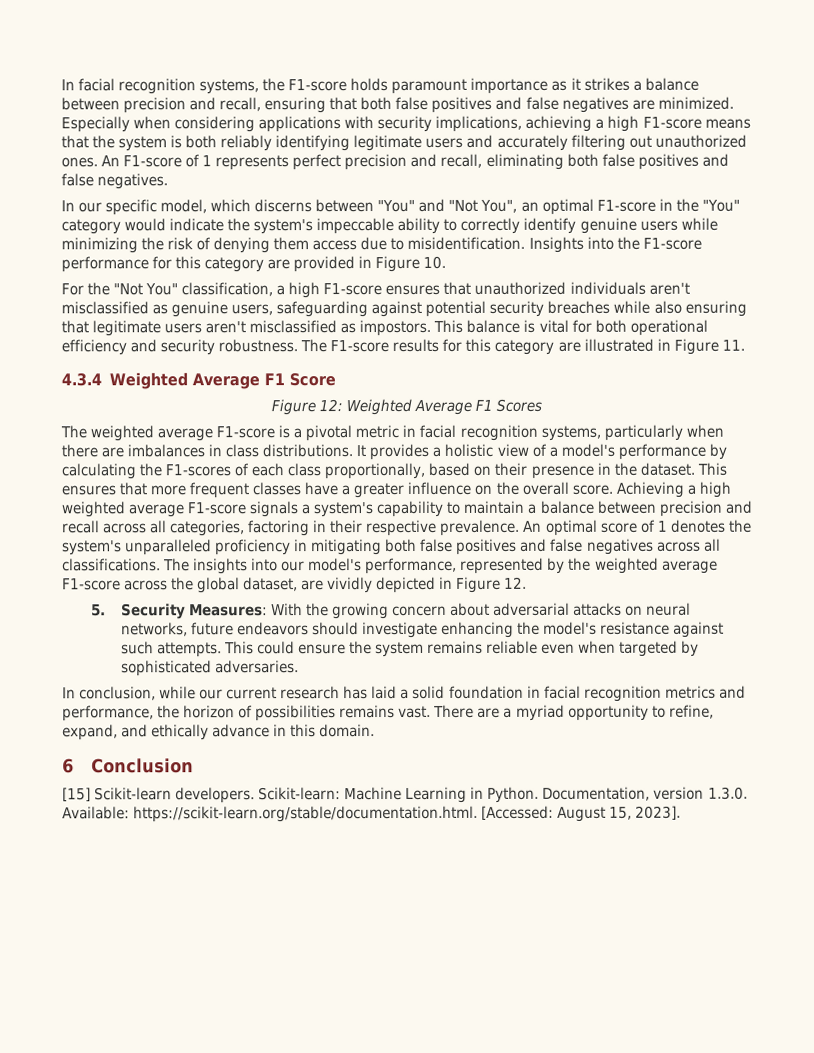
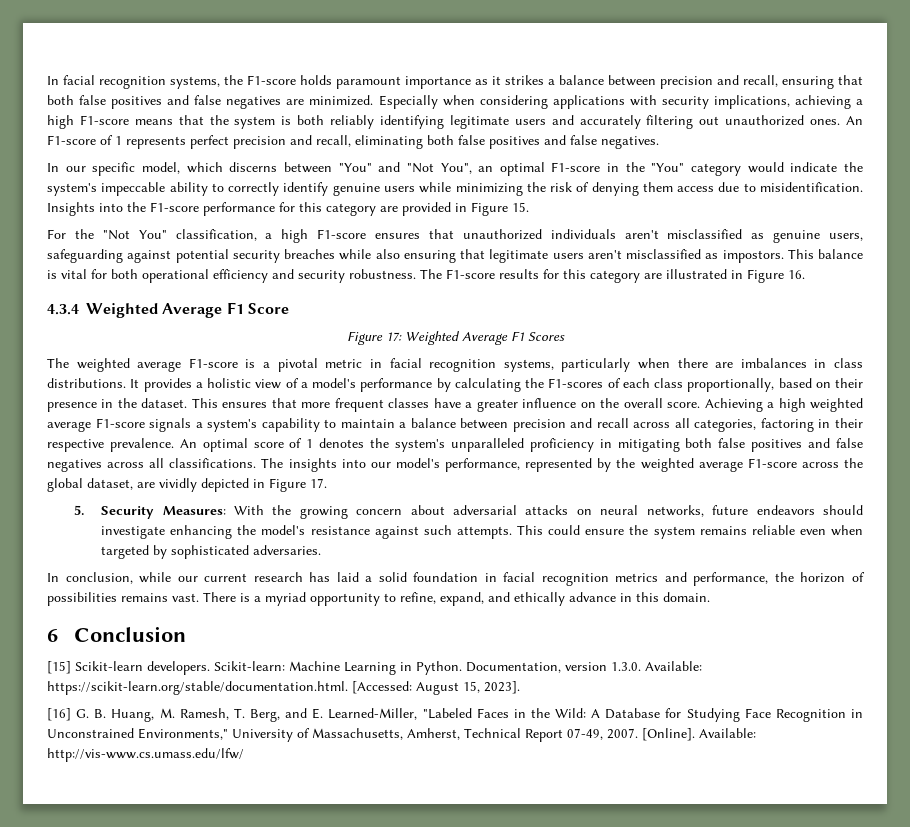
- Insights into the F1-score performance for this category are provided in Figure 10.
+ Insights into the F1-score performance for this category are provided in Figure 15.
- The F1-score results for this category are illustrated in Figure 11.
+ The F1-score results for this category are illustrated in Figure 16.
- Figure 12: Weighted Average F1 Scores
+ Figure 17: Weighted Average F1 Scores
- The insights into our model's performance, represented by the weighted average F1-score across the global dataset, are vividly depicted in Figure 12.
+ The insights into our model's performance, represented by the weighted average F1-score across the global dataset, are vividly depicted in Figure 17.
- There are a myriad opportunity to refine, expand, and ethically advance in this domain.
+ There is a myriad opportunity to refine, expand, and ethically advance in this domain.
+ [16] G. B. Huang, M. Ramesh, T. Berg, and E. Learned-Miller, "Labeled Faces in the Wild: A Database for Studying Face Recognition in Unconstrained Environments," University of Massachusetts, Amherst, Technical Report 07-49, 2007. [Online]. Available: http://vis-www.cs.umass.edu/lfw/

